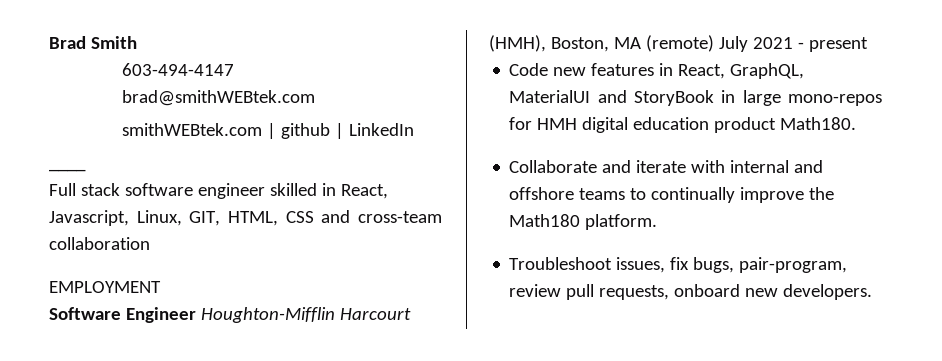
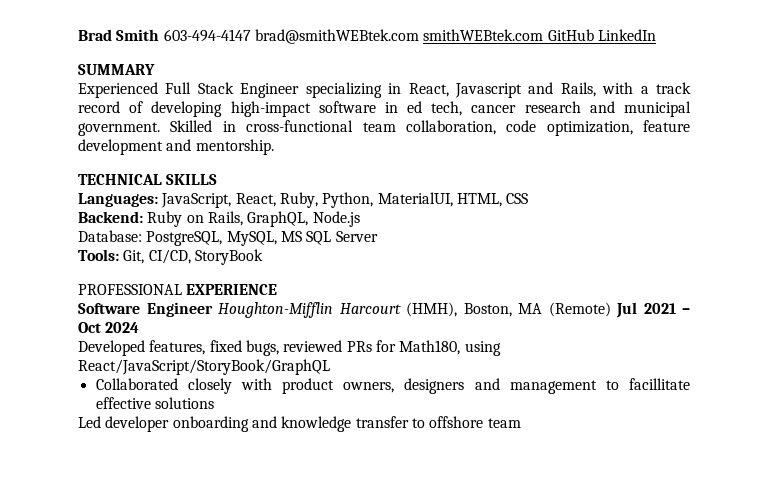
- Brad Smith
- 603-494-4147
- brad@smithWEBtek.com
- smithWEBtek.com | github | LinkedIn
- ____
- Full stack software engineer skilled in React, Javascript, Linux, GIT, HTML, CSS and cross-team collaboration
- EMPLOYMENT
+ Brad Smith 603-494-4147 brad@smithWEBtek.com smithWEBtek.com GitHub LinkedIn
+ SUMMARY
+ Experienced Full Stack Engineer specializing in React, Javascript and Rails, with a track record of developing high-impact software in ed tech, cancer research and municipal government. Skilled in cross-functional team collaboration, code optimization, feature development and mentorship.
+ TECHNICAL SKILLS
+ Languages: JavaScript, React, Ruby, Python, MaterialUI, HTML, CSS
+ Backend: Ruby on Rails, GraphQL, Node.js
+ Database: PostgreSQL, MySQL, MS SQL Server
+ Tools: Git, CI/CD, StoryBook
+ PROFESSIONAL EXPERIENCE
- Software Engineer Houghton-Mifflin Harcourt (HMH), Boston, MA (remote) July 2021 - present
- Code new features in React, GraphQL, MaterialUI and StoryBook in large mono-repos for HMH digital education product Math180.
- Collaborate and iterate with internal and offshore teams to continually improve the Math180 platform.
- Troubleshoot issues, fix bugs, pair-program, review pull requests, onboard new developers.
+ Software Engineer Houghton-Mifflin Harcourt (HMH), Boston, MA (Remote) Jul 2021 – Oct 2024
+ Developed features, fixed bugs, reviewed PRs for Math180, using React/JavaScript/StoryBook/GraphQL
+ Collaborated closely with product owners, designers and management to facillitate effective solutions
+ Led developer onboarding and knowledge transfer to offshore team

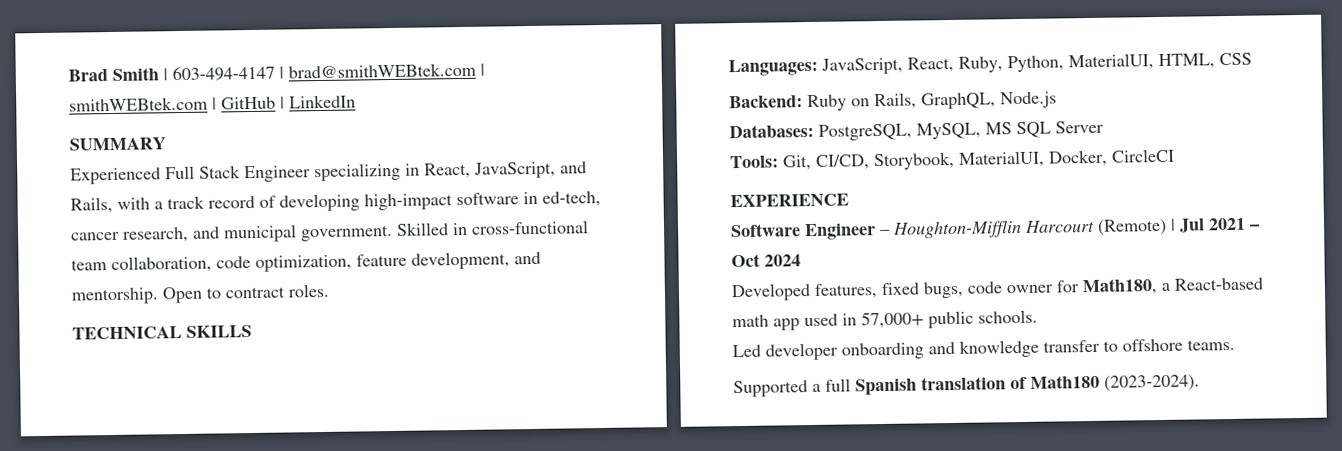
- Brad Smith 603-494-4147 brad@smithWEBtek.com smithWEBtek.com GitHub LinkedIn
+ Brad Smith | 603-494-4147 | brad@smithWEBtek.com | smithWEBtek.com | GitHub | LinkedIn
- Experienced Full Stack Engineer specializing in React, Javascript and Rails, with a track record of developing high-impact software in ed tech, cancer research and municipal government.
+ Experienced Full Stack Engineer specializing in React, JavaScript, and Rails, with a track record of developing high-impact software in ed-tech, cancer research, and municipal government.
- Skilled in cross-functional team collaboration, code optimization, feature development and mentorship.
+ Skilled in cross-functional team collaboration, code optimization, feature development, and mentorship. Open to contract roles.
- Database: PostgreSQL, MySQL, MS SQL Server
+ Databases: PostgreSQL, MySQL, MS SQL Server
- Tools: Git, CI/CD, StoryBook
- PROFESSIONAL EXPERIENCE
+ Tools: Git, CI/CD, Storybook, MaterialUI, Docker, CircleCI
+ EXPERIENCE
- Software Engineer Houghton-Mifflin Harcourt (HMH), Boston, MA (Remote) Jul 2021 – Oct 2024
+ Software Engineer – Houghton-Mifflin Harcourt (Remote) | Jul 2021 – Oct 2024
- Developed features, fixed bugs, reviewed PRs for Math180, using React/JavaScript/StoryBook/GraphQL
- Collaborated closely with product owners, designers and management to facillitate effective solutions
+ Developed features, fixed bugs, code owner for Math180, a React-based math app used in 57,000+ public schools.
- Led developer onboarding and knowledge transfer to offshore team
+ Led developer onboarding and knowledge transfer to offshore teams.
+ Supported a full Spanish translation of Math180 (2023-2024).

